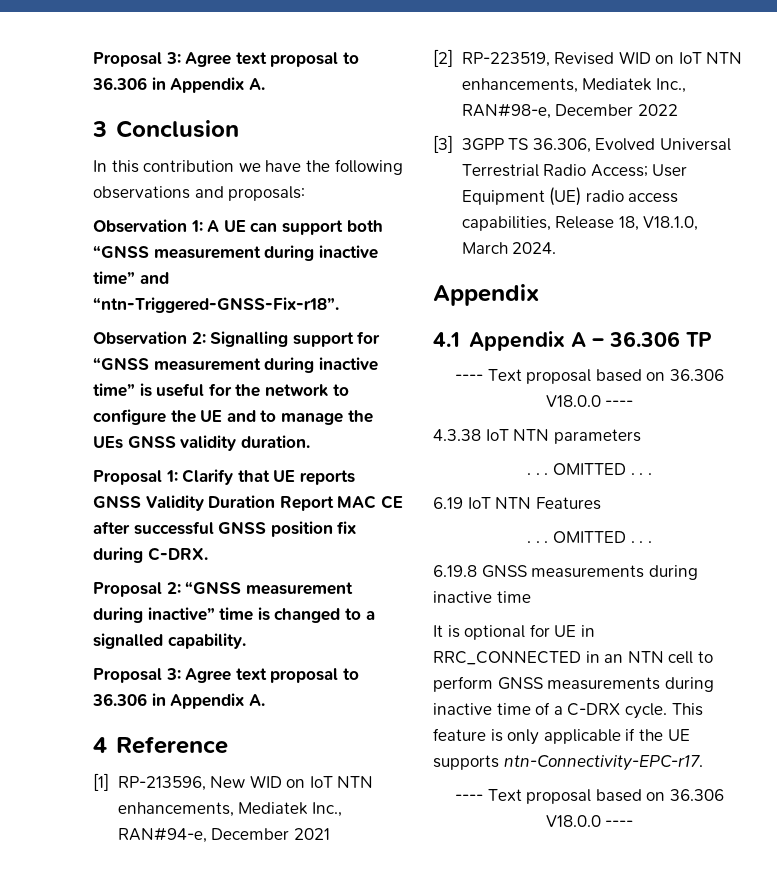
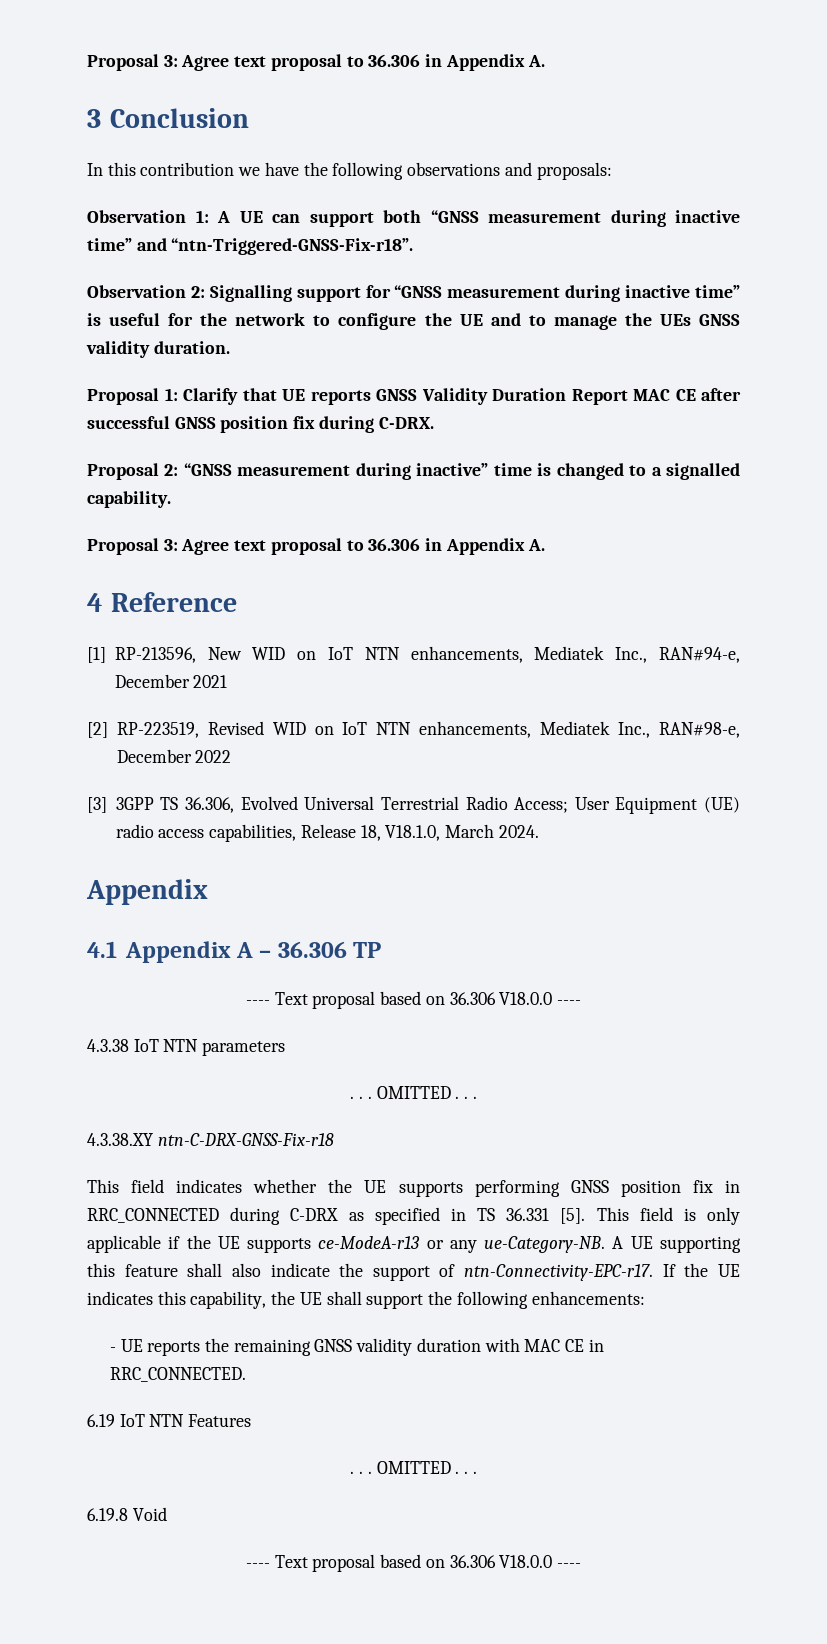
+ 4.3.38.XY ntn-C-DRX-GNSS-Fix-r18
+ This field indicates whether the UE supports performing GNSS position fix in RRC_CONNECTED during C-DRX as specified in TS 36.331 [5]. This field is only applicable if the UE supports ce-ModeA-r13 or any ue-Category-NB. A UE supporting this feature shall also indicate the support of ntn-Connectivity-EPC-r17. If the UE indicates this capability, the UE shall support the following enhancements:
+ - UE reports the remaining GNSS validity duration with MAC CE in RRC_CONNECTED.
- 6.19.8 GNSS measurements during inactive time
- It is optional for UE in RRC_CONNECTED in an NTN cell to perform GNSS measurements during inactive time of a C-DRX cycle. This feature is only applicable if the UE supports ntn-Connectivity-EPC-r17.
+ 6.19.8 Void

